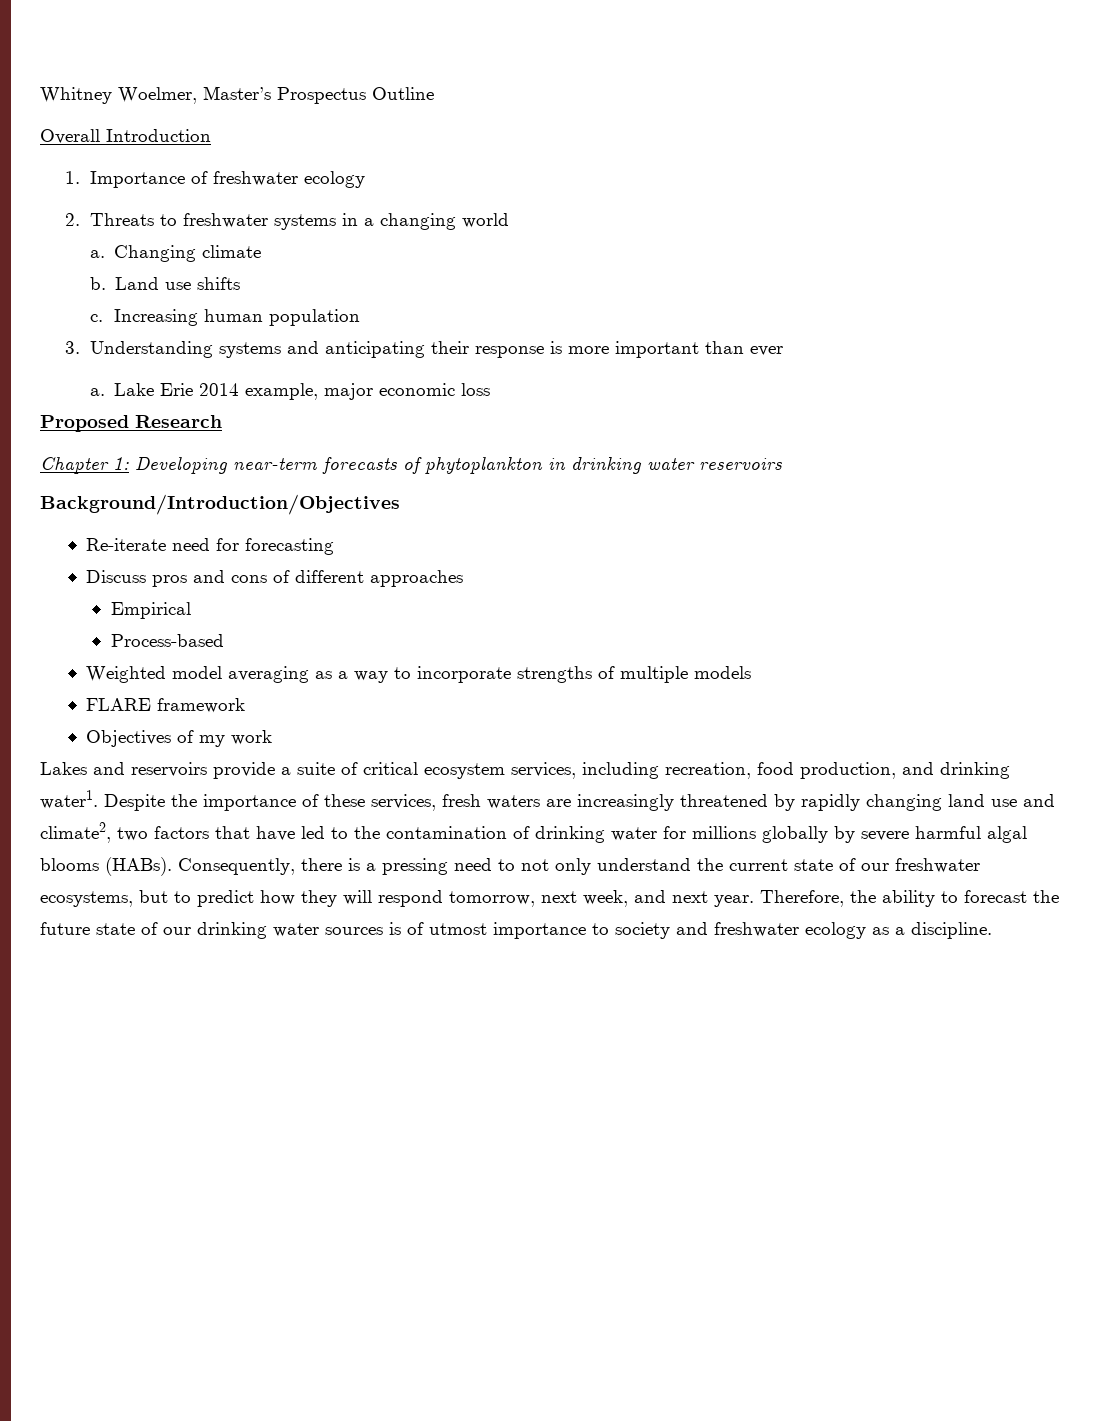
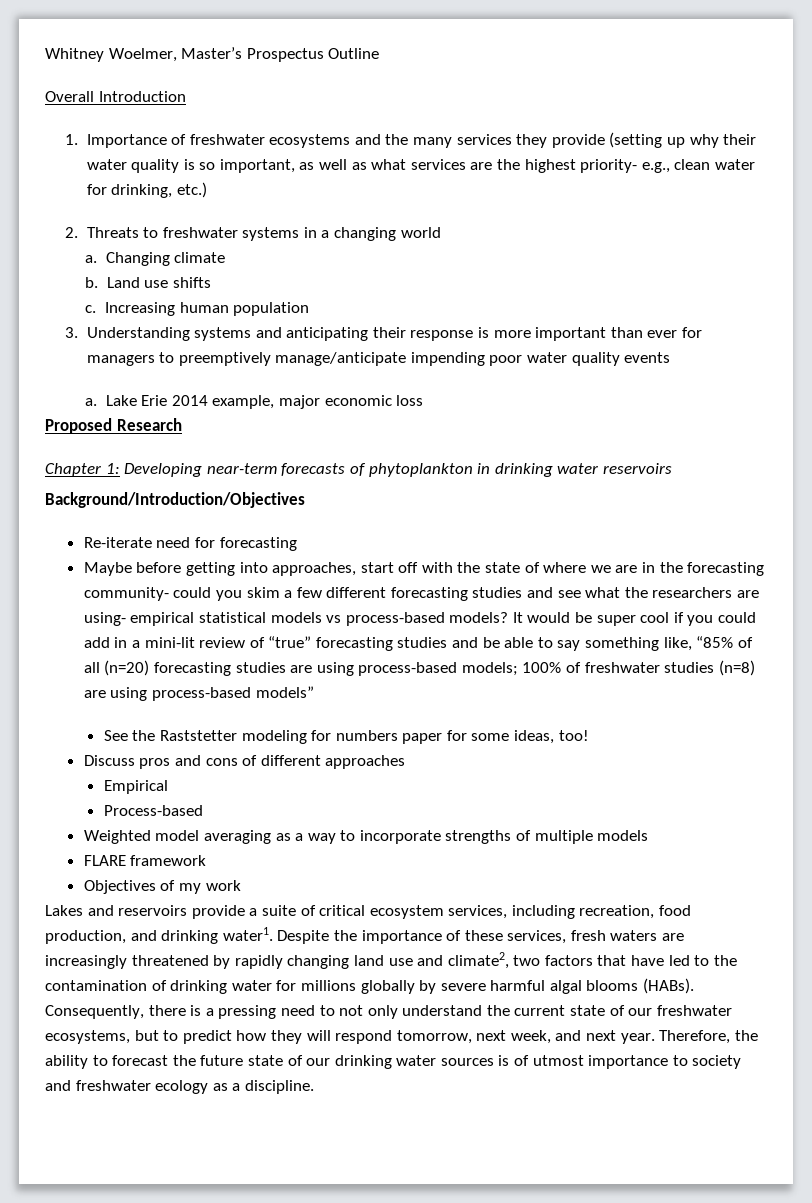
- 1. Importance of freshwater ecology
+ 1. Importance of freshwater ecosystems and the many services they provide (setting up why their water quality is so important, as well as what services are the highest priority- e.g., clean water for drinking, etc.)
- 3. Understanding systems and anticipating their response is more important than ever
+ 3. Understanding systems and anticipating their response is more important than ever for managers to preemptively manage/anticipate impending poor water quality events
+ Maybe before getting into approaches, start off with the state of where we are in the forecasting community- could you skim a few different forecasting studies and see what the researchers are using- empirical statistical models vs process-based models? It would be super cool if you could add in a mini-lit review of “true” forecasting studies and be able to say something like, “85% of all (n=20) forecasting studies are using process-based models; 100% of freshwater studies (n=8) are using process-based models”
+ See the Raststetter modeling for numbers paper for some ideas, too!

